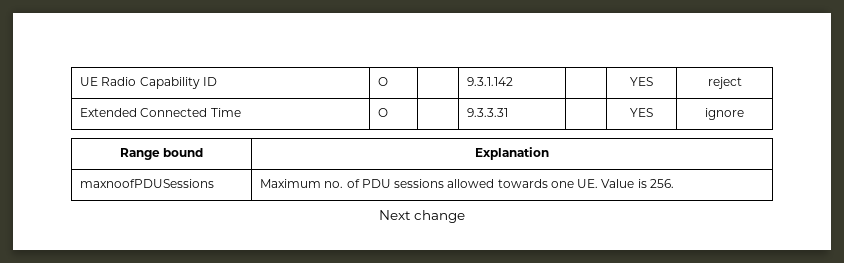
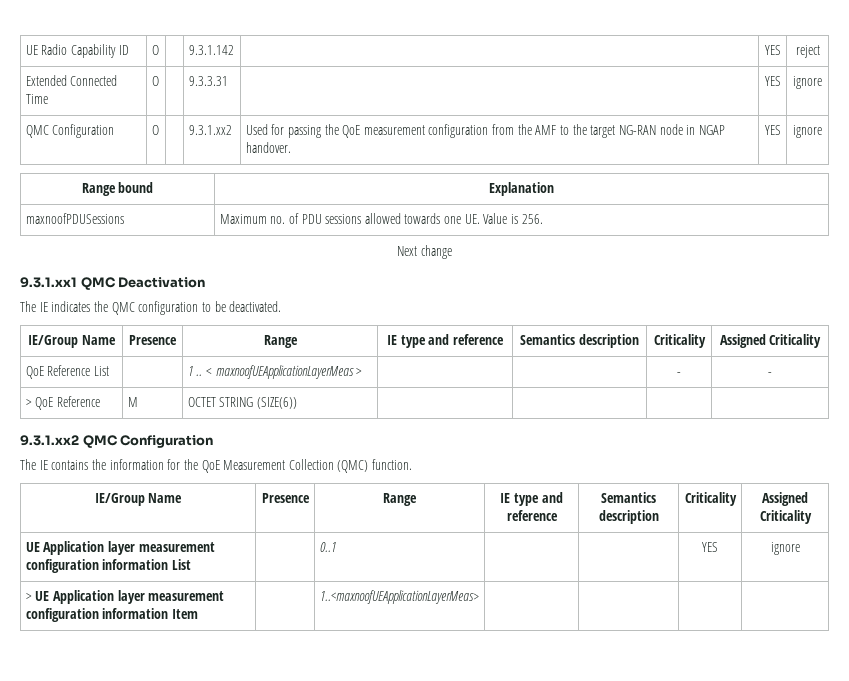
+ QMC Configuration | O | | 9.3.1.xx2 | Used for passing the QoE measurement configuration from the AMF to the target NG-RAN node in NGAP handover. | YES | ignore
+ 9.3.1.xx1 QMC Deactivation
+ The IE indicates the QMC configuration to be deactivated.
+ IE/Group Name | Presence | Range | IE type and reference | Semantics description | Criticality | Assigned Criticality
+ QoE Reference List | | 1 .. < maxnoofUEApplicationLayerMeas > | | | - | -
+ > QoE Reference | M | OCTET STRING (SIZE(6)) | | | |
+ 9.3.1.xx2 QMC Configuration
+ The IE contains the information for the QoE Measurement Collection (QMC) function.
+ IE/Group Name | Presence | Range | IE type and reference | Semantics description | Criticality | Assigned Criticality
+ UE Application layer measurement configuration information List | | 0..1 | | | YES | ignore
+ > UE Application layer measurement configuration information Item | | 1..<maxnoofUEApplicationLayerMeas> | | | |

